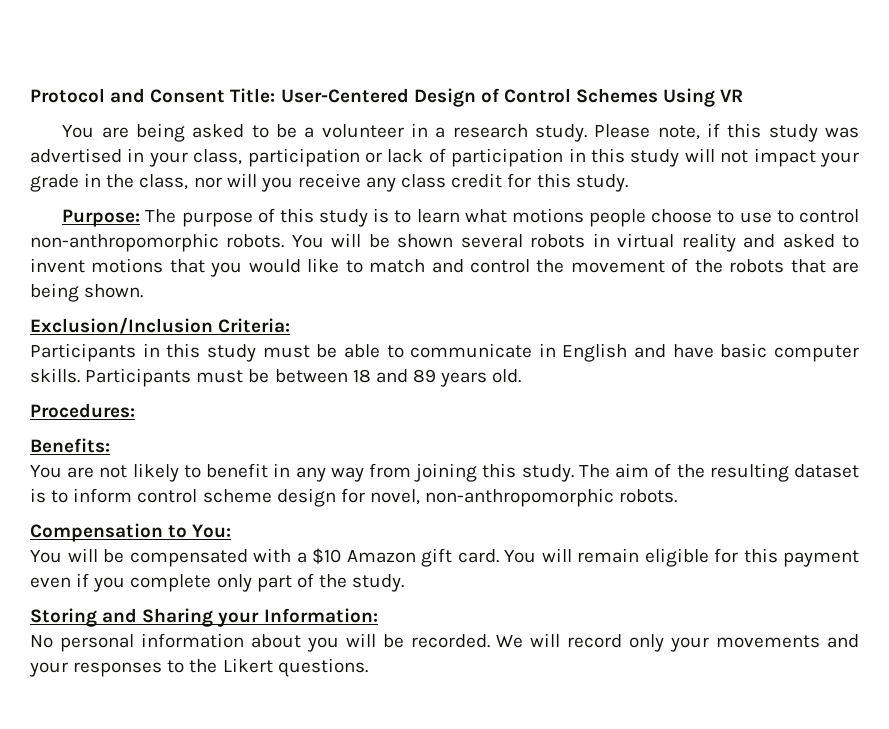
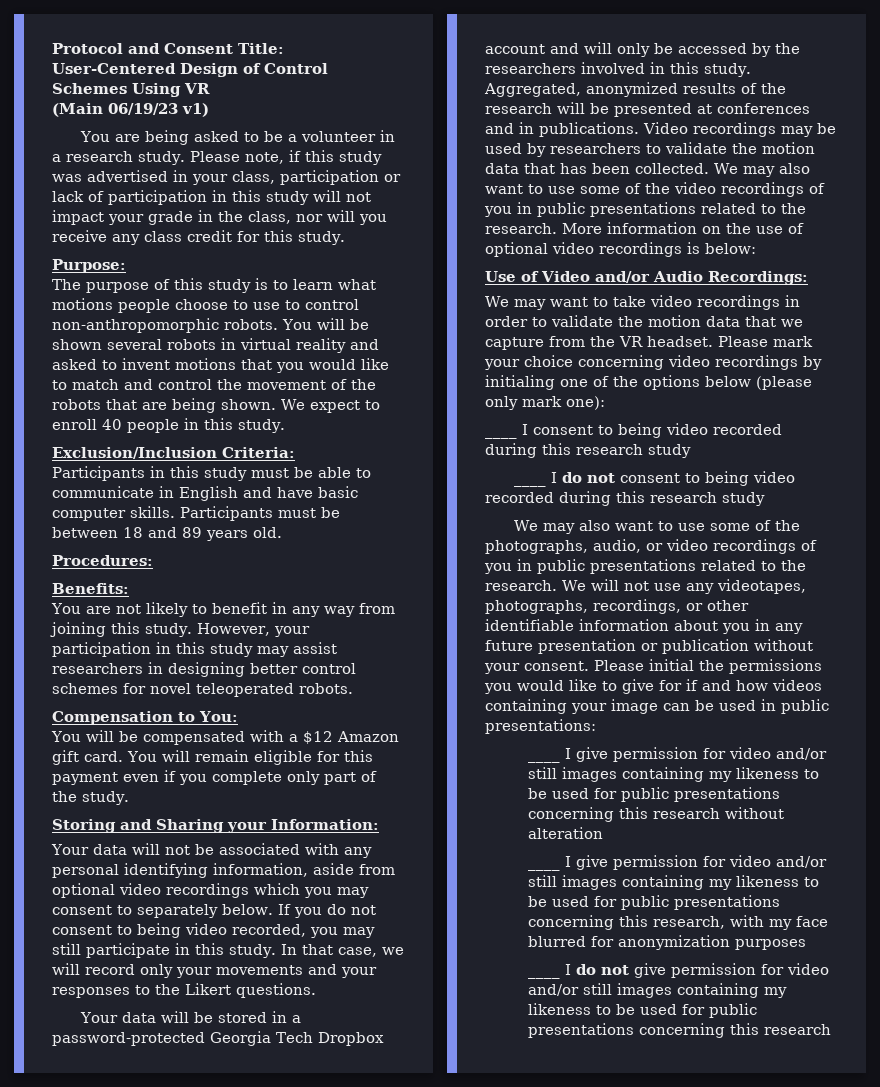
+ (Main 06/19/23 v1)
- Purpose: The purpose of this study is to learn what motions people choose to use to control non-anthropomorphic robots.
+ Purpose:
+ The purpose of this study is to learn what motions people choose to use to control non-anthropomorphic robots.
+ We expect to enroll 40 people in this study.
- The aim of the resulting dataset is to inform control scheme design for novel, non-anthropomorphic robots.
+ However, your participation in this study may assist researchers in designing better control schemes for novel teleoperated robots.
- You will be compensated with a $10 Amazon gift card.
+ You will be compensated with a $12 Amazon gift card.
- No personal information about you will be recorded. We will record only your movements and your responses to the Likert questions.
+ Your data will not be associated with any personal identifying information, aside from optional video recordings which you may consent to separately below. If you do not consent to being video recorded, you may still participate in this study. In that case, we will record only your movements and your responses to the Likert questions.
+ Your data will be stored in a password-protected Georgia Tech Dropbox account and will only be accessed by the researchers involved in this study. Aggregated, anonymized results of the research will be presented at conferences and in publications. Video recordings may be used by researchers to validate the motion data that has been collected. We may also want to use some of the video recordings of you in public presentations related to the research. More information on the use of optional video recordings is below:
+ Use of Video and/or Audio Recordings:
+ We may want to take video recordings in order to validate the motion data that we capture from the VR headset. Please mark your choice concerning video recordings by initialing one of the options below (please only mark one):
+ ____ I consent to being video recorded during this research study
+ ____ I do not consent to being video recorded during this research study
+ We may also want to use some of the photographs, audio, or video recordings of you in public presentations related to the research. We will not use any videotapes, photographs, recordings, or other identifiable information about you in any future presentation or publication without your consent. Please initial the permissions you would like to give for if and how videos containing your image can be used in public presentations:
+ ____ I give permission for video and/or still images containing my likeness to be used for public presentations concerning this research without alteration
+ ____ I give permission for video and/or still images containing my likeness to be used for public presentations concerning this research, with my face blurred for anonymization purposes
+ ____ I do not give permission for video and/or still images containing my likeness to be used for public presentations concerning this research

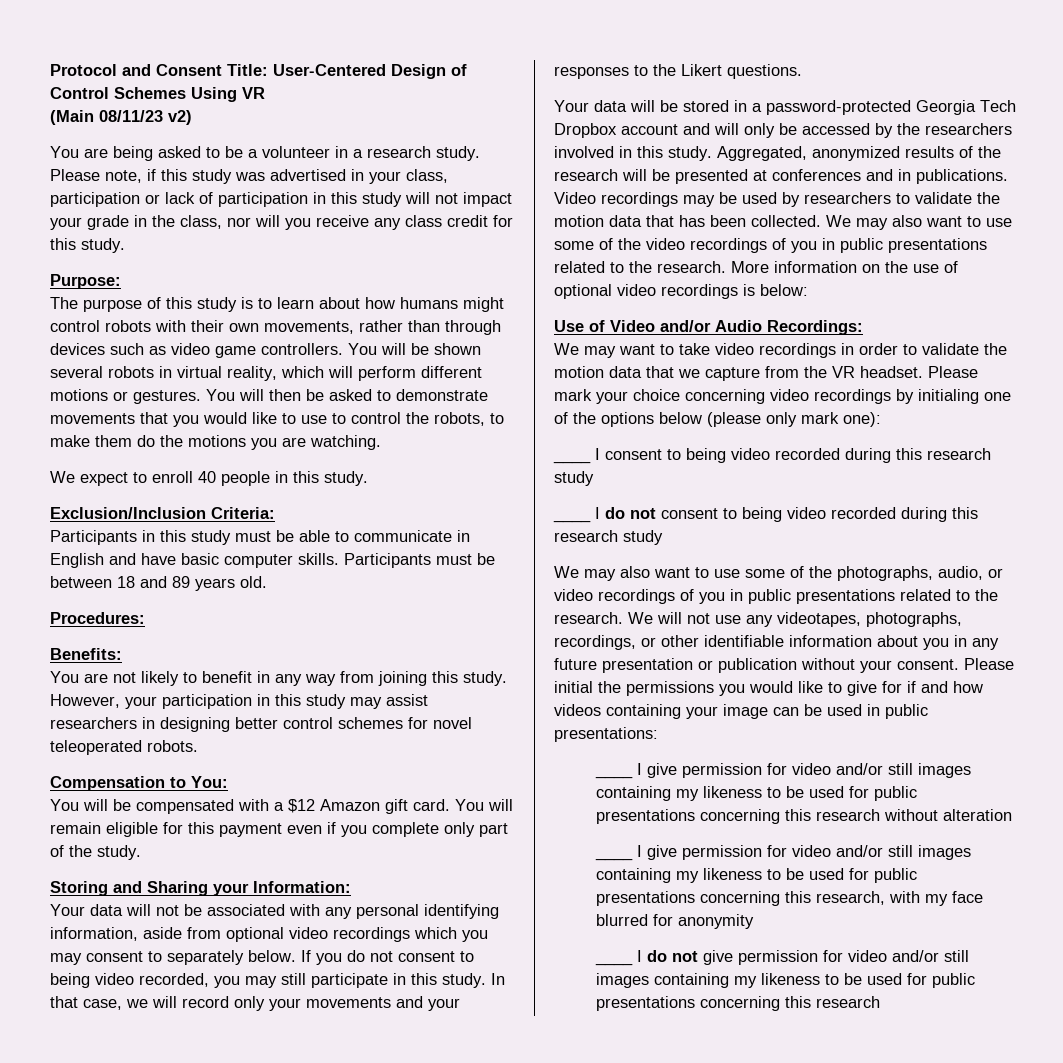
- (Main 06/19/23 v1)
+ (Main 08/11/23 v2)
- The purpose of this study is to learn what motions people choose to use to control non-anthropomorphic robots.
+ The purpose of this study is to learn about how humans might control robots with their own movements, rather than through devices such as video game controllers.
- You will be shown several robots in virtual reality and asked to invent motions that you would like to match and control the movement of the robots that are being shown. We expect to enroll 40 people in this study.
+ You will be shown several robots in virtual reality, which will perform different motions or gestures. You will then be asked to demonstrate movements that you would like to use to control the robots, to make them do the motions you are watching.
+ We expect to enroll 40 people in this study.
- ____ I give permission for video and/or still images containing my likeness to be used for public presentations concerning this research, with my face blurred for anonymization purposes
+ ____ I give permission for video and/or still images containing my likeness to be used for public presentations concerning this research, with my face blurred for anonymity

